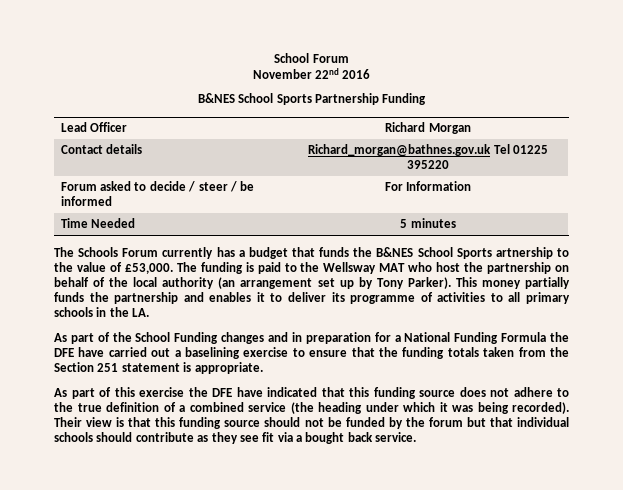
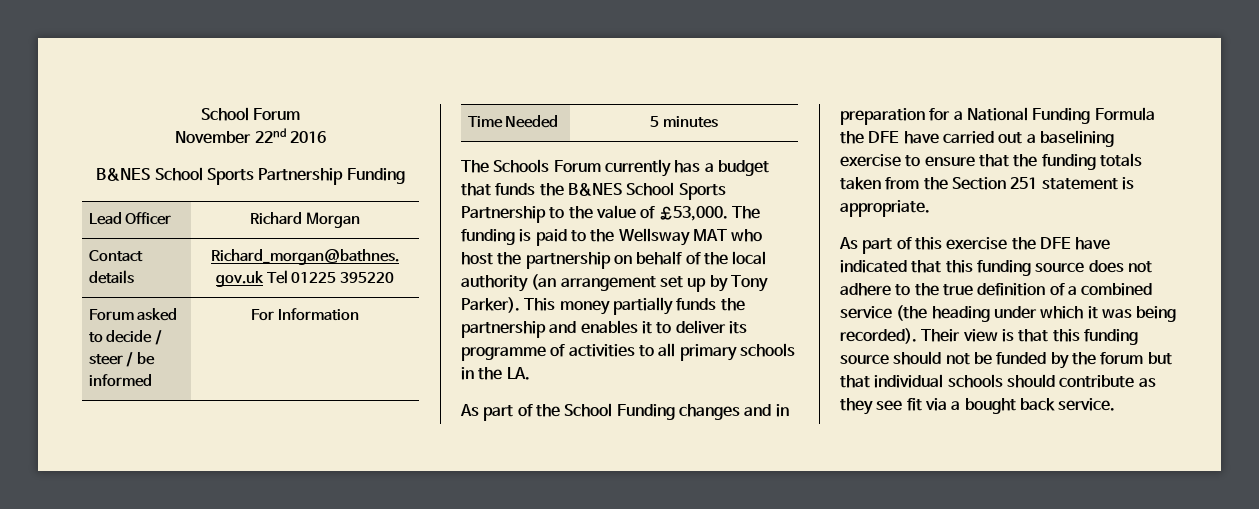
- The Schools Forum currently has a budget that funds the B&NES School Sports artnership to the value of £53,000.
+ The Schools Forum currently has a budget that funds the B&NES School Sports Partnership to the value of £53,000.

